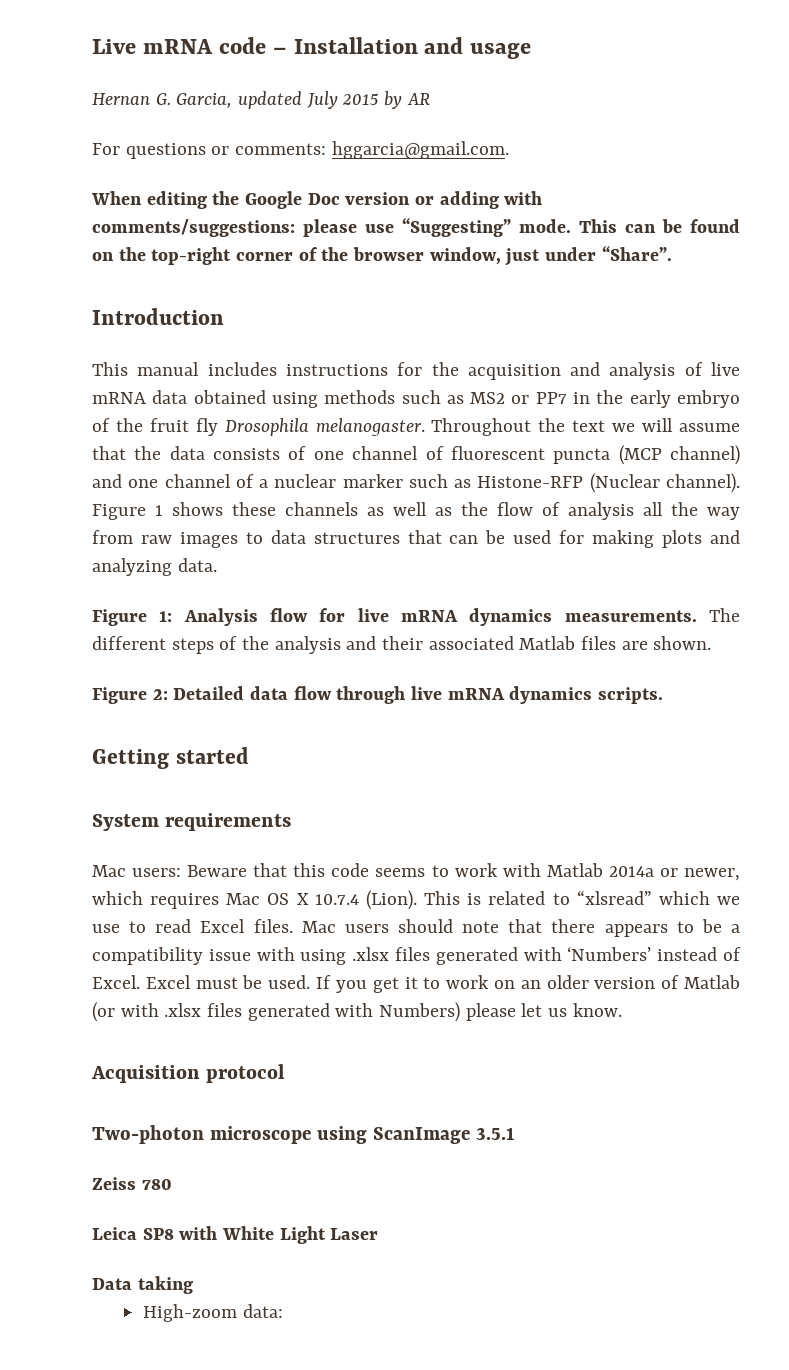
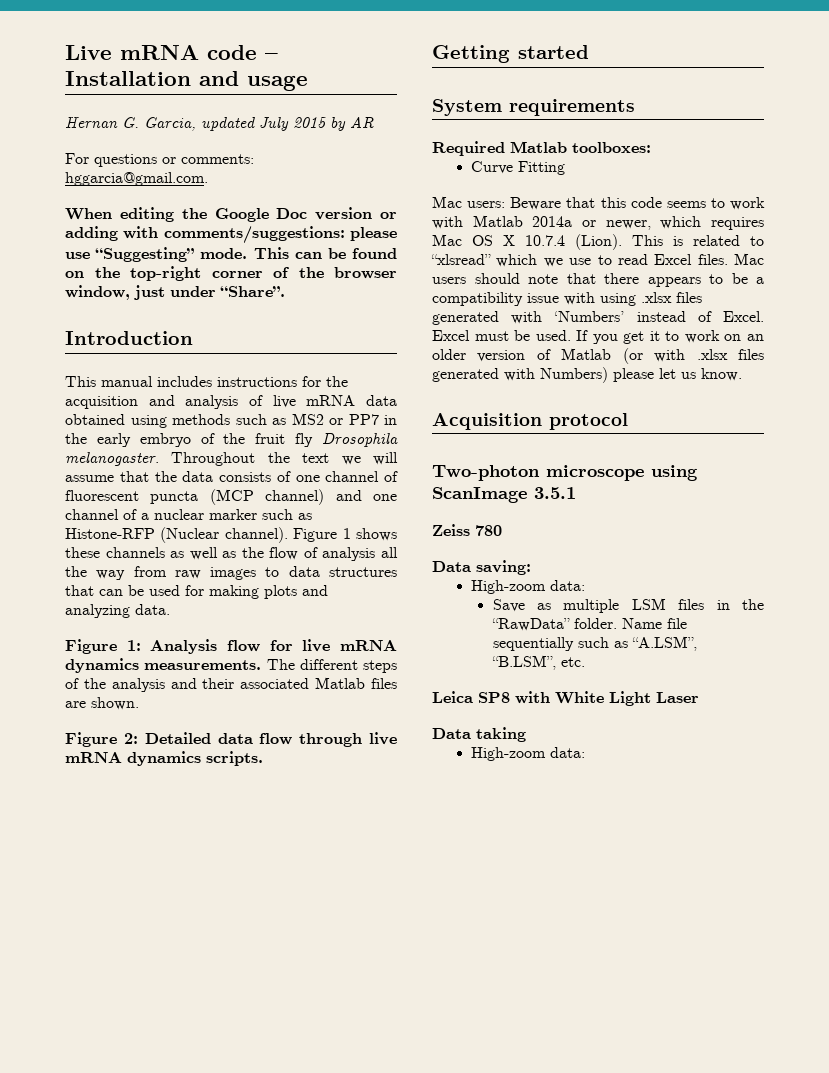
+ Required Matlab toolboxes:
+ Curve Fitting
+ Data saving:
+ High-zoom data:
+ Save as multiple LSM files in the “RawData” folder. Name file sequentially such as “A.LSM”, “B.LSM”, etc.

